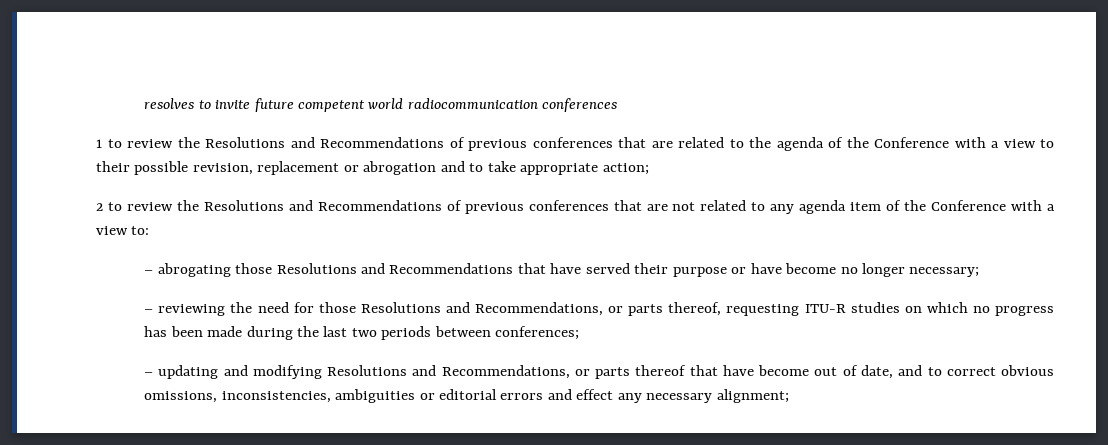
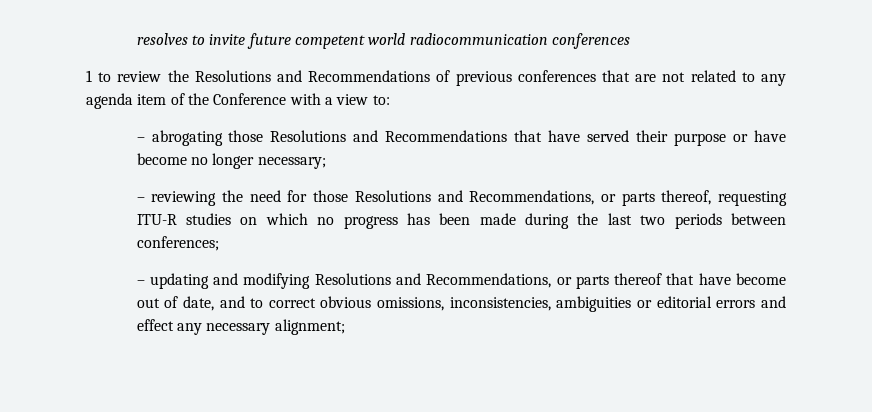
- 1 to review the Resolutions and Recommendations of previous conferences that are related to the agenda of the Conference with a view to their possible revision, replacement or abrogation and to take appropriate action;
- 2 to review the Resolutions and Recommendations of previous conferences that are not related to any agenda item of the Conference with a view to:
+ 1 to review the Resolutions and Recommendations of previous conferences that are not related to any agenda item of the Conference with a view to:

